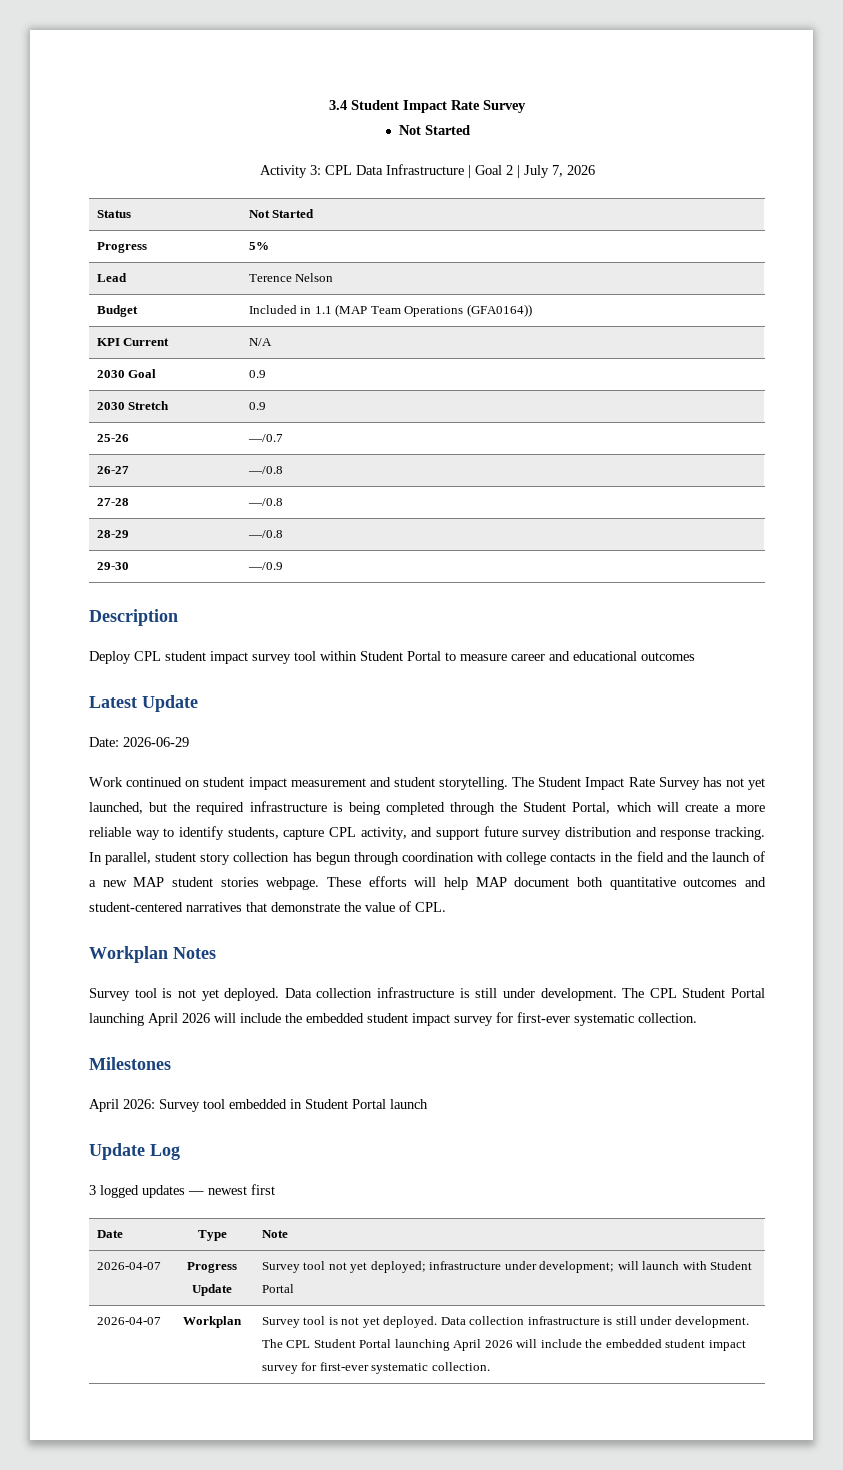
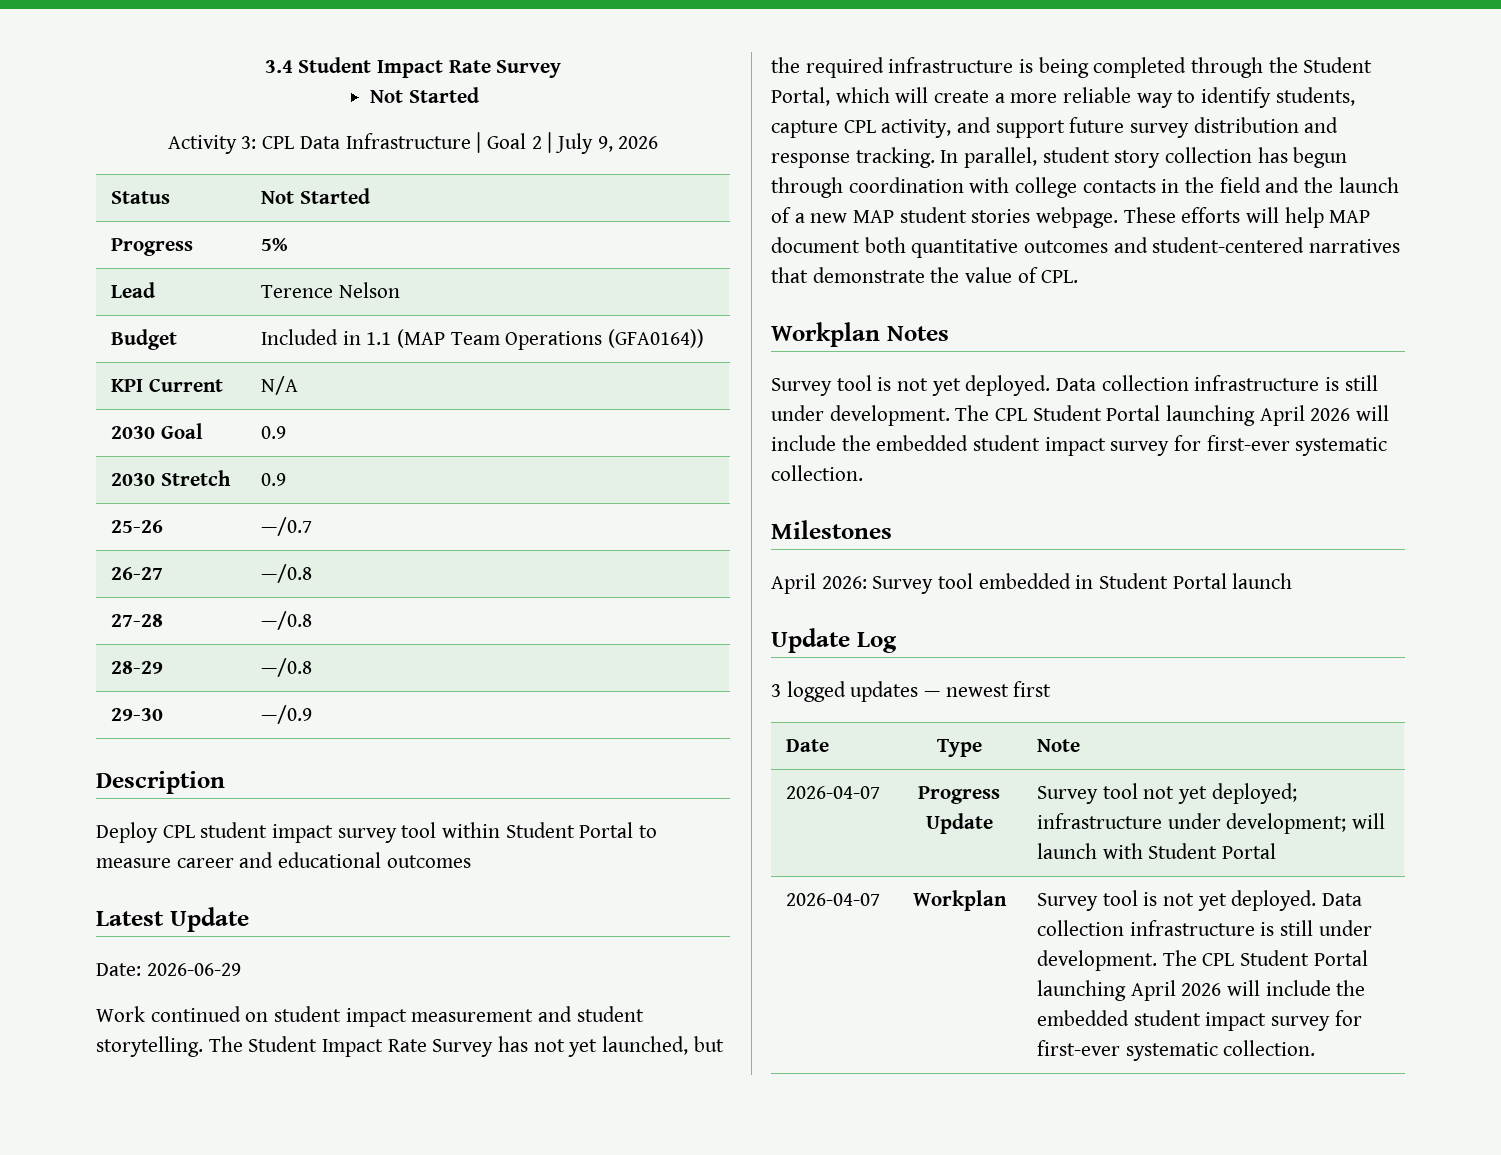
- Activity 3: CPL Data Infrastructure | Goal 2 | July 7, 2026
+ Activity 3: CPL Data Infrastructure | Goal 2 | July 9, 2026

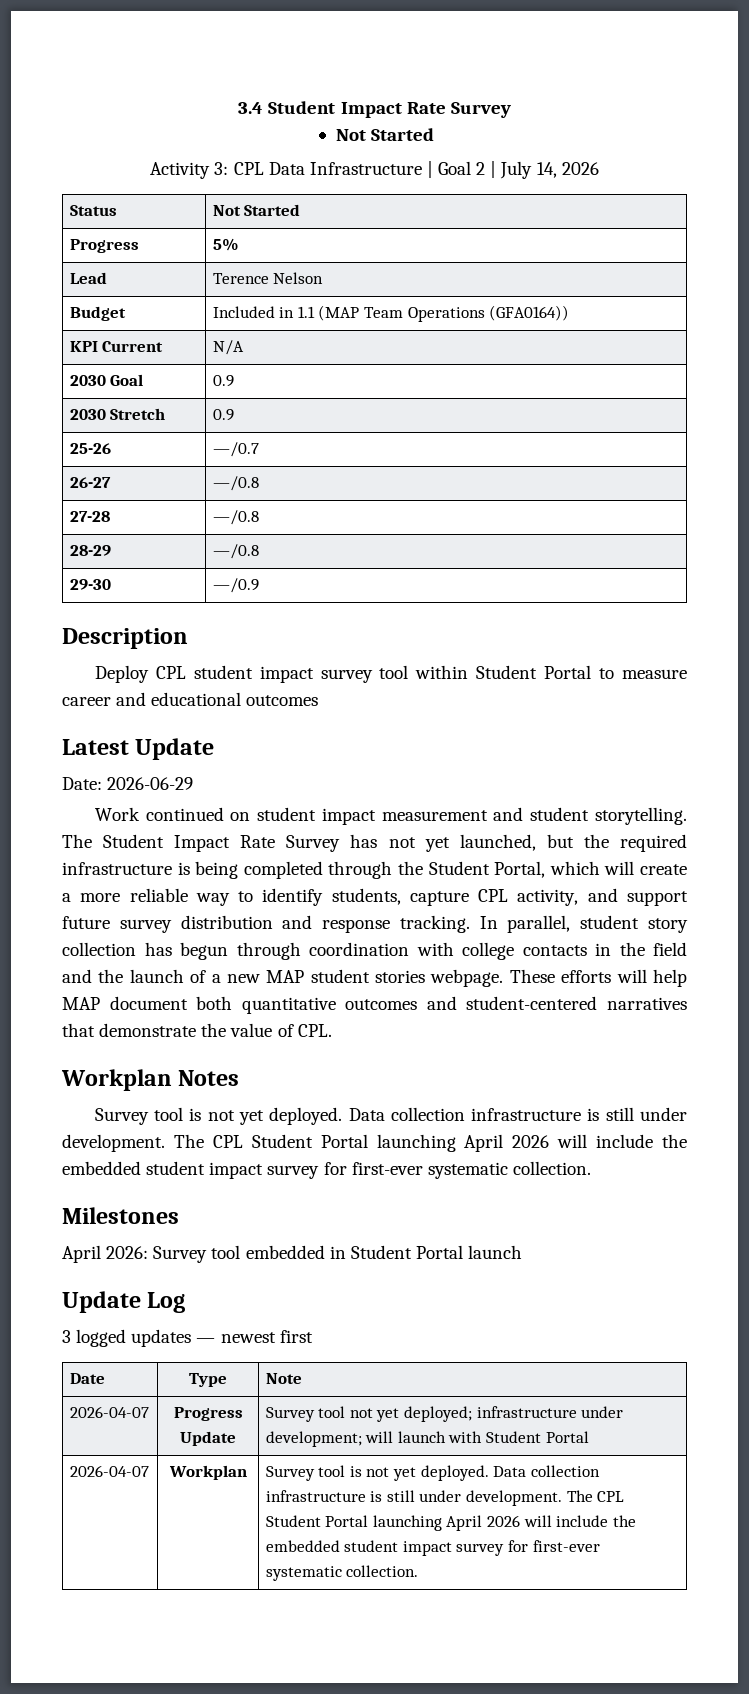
- Activity 3: CPL Data Infrastructure | Goal 2 | July 9, 2026
+ Activity 3: CPL Data Infrastructure | Goal 2 | July 14, 2026

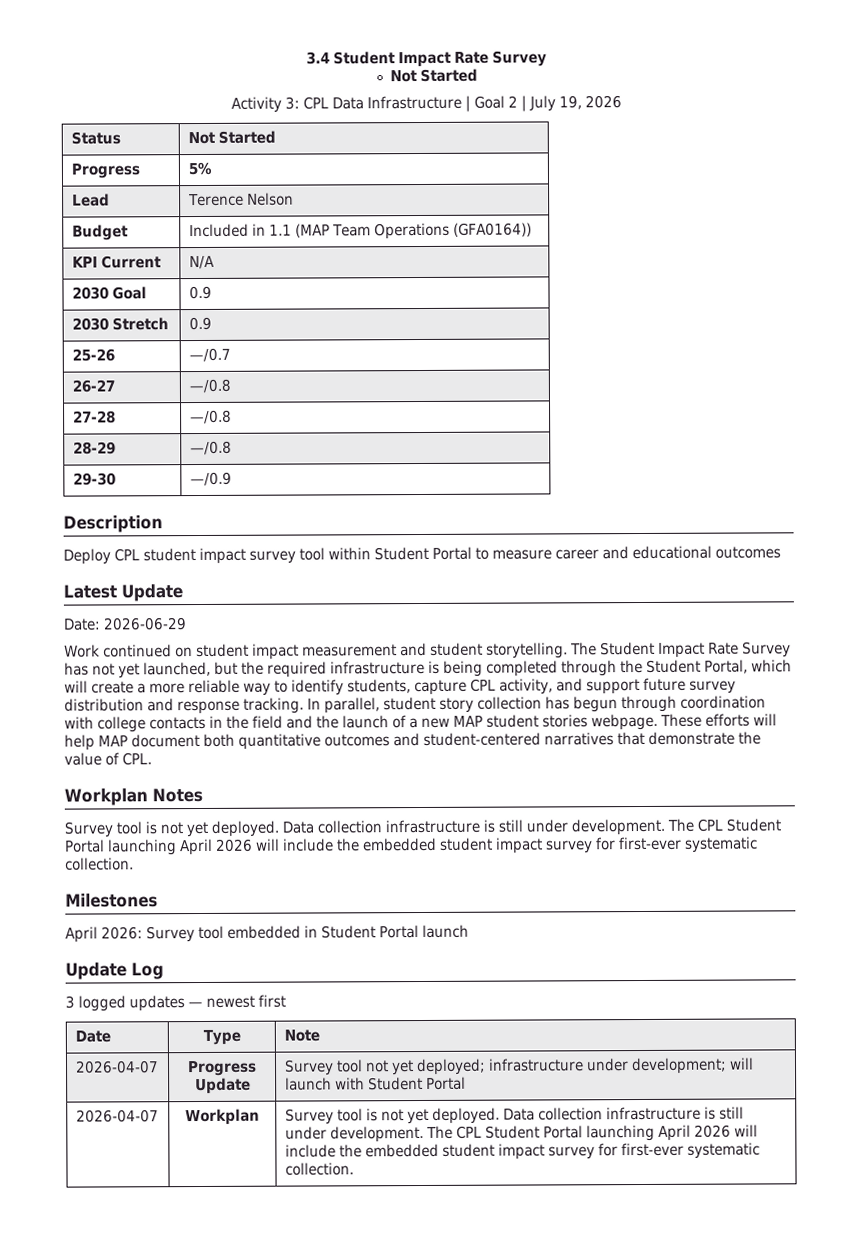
- Activity 3: CPL Data Infrastructure | Goal 2 | July 14, 2026
+ Activity 3: CPL Data Infrastructure | Goal 2 | July 19, 2026

